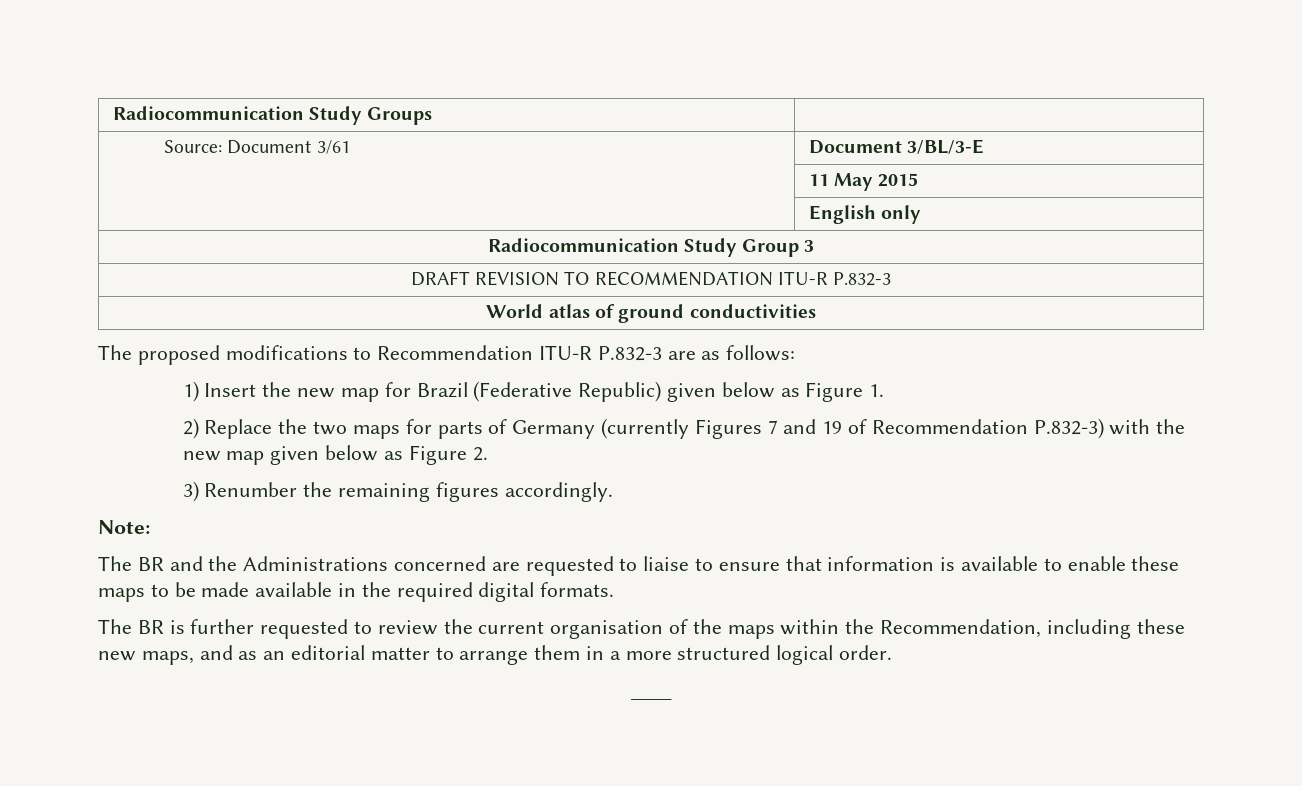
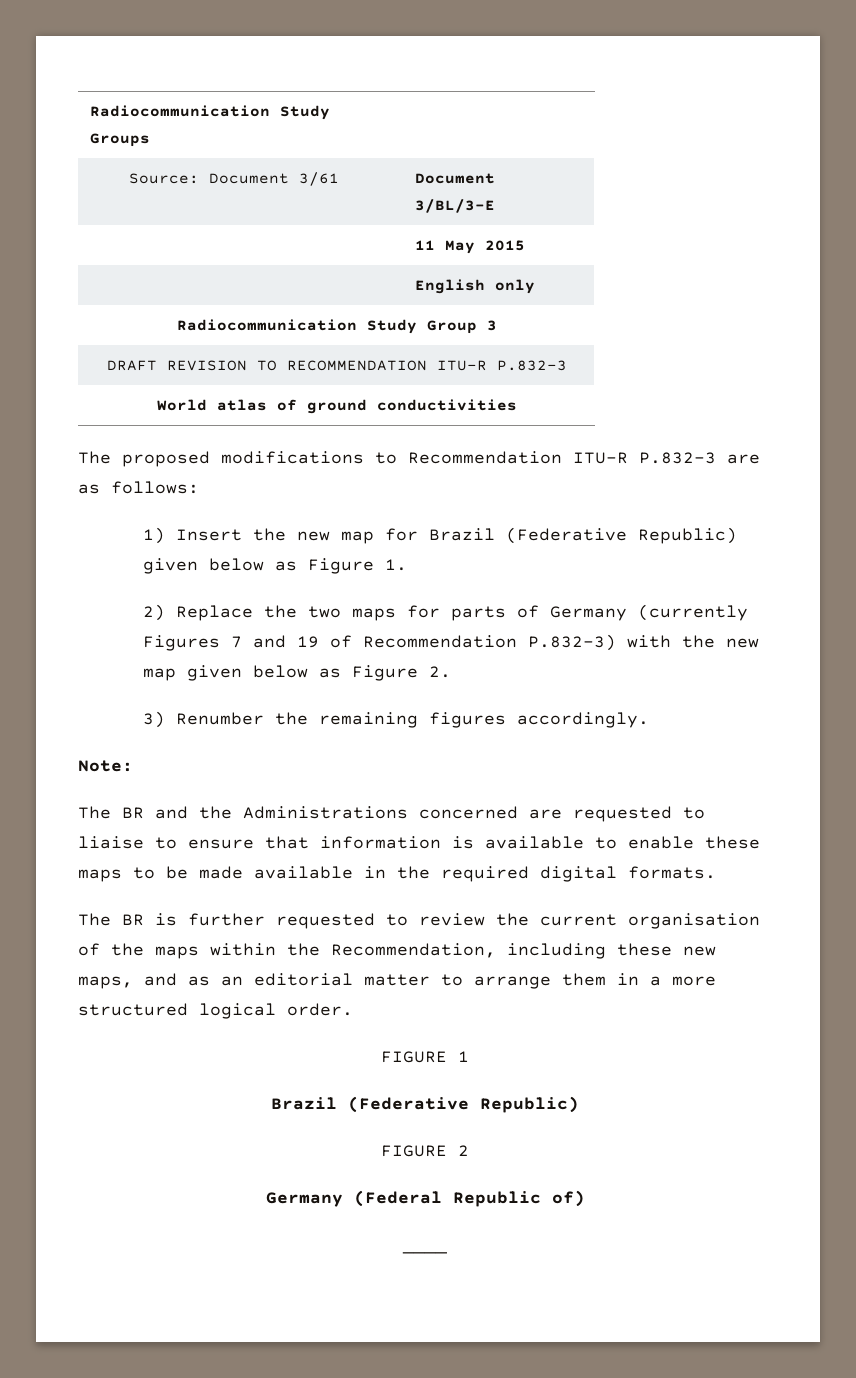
+ FIGURE 1
+ Brazil (Federative Republic)
+ FIGURE 2
+ Germany (Federal Republic of)

